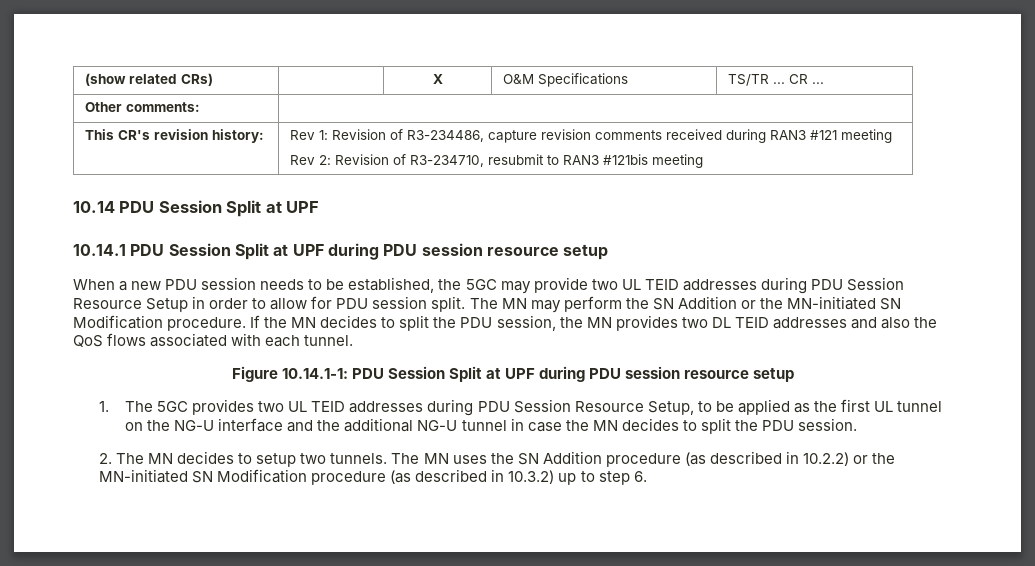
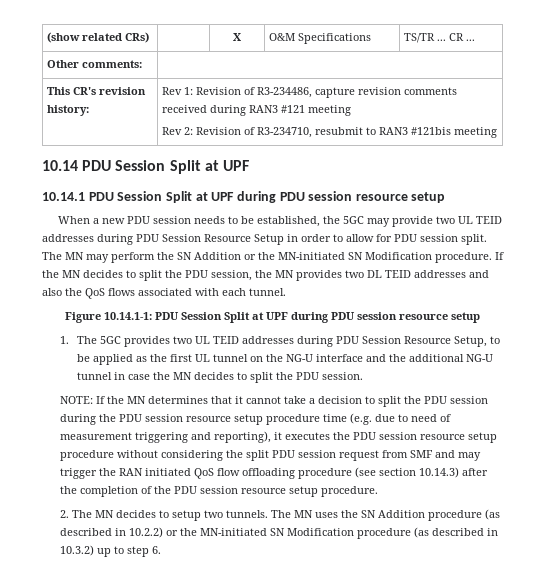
+ NOTE: If the MN determines that it cannot take a decision to split the PDU session during the PDU session resource setup procedure time (e.g. due to need of measurement triggering and reporting), it executes the PDU session resource setup procedure without considering the split PDU session request from SMF and may trigger the RAN initiated QoS flow offloading procedure (see section 10.14.3) after the completion of the PDU session resource setup procedure.

